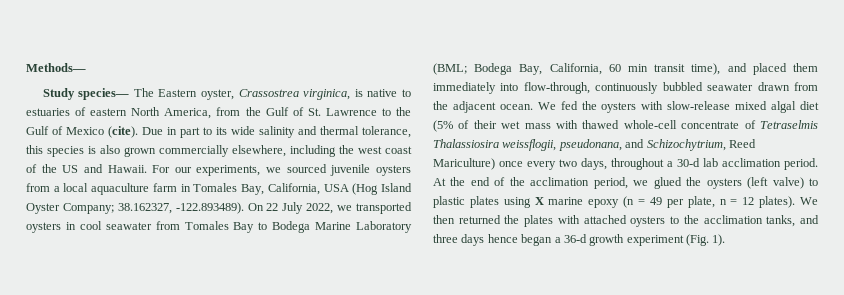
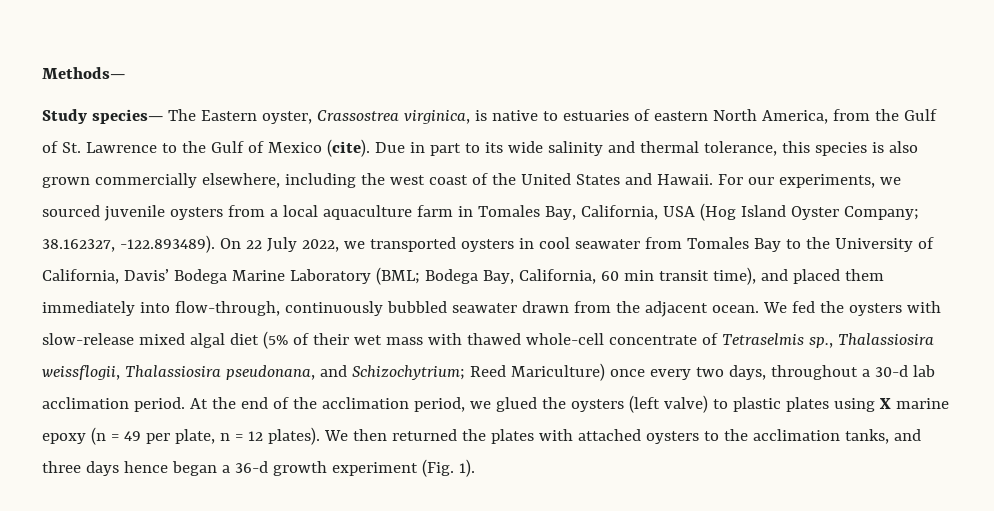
- Due in part to its wide salinity and thermal tolerance, this species is also grown commercially elsewhere, including the west coast of the US and Hawaii.
+ Due in part to its wide salinity and thermal tolerance, this species is also grown commercially elsewhere, including the west coast of the United States and Hawaii.
- 38.162327, -122.893489). On 22 July 2022, we transported oysters in cool seawater from Tomales Bay to Bodega Marine Laboratory (BML;
+ 38.162327, -122.893489). On 22 July 2022, we transported oysters in cool seawater from Tomales Bay to the University of California, Davis’ Bodega Marine Laboratory (BML;
- We fed the oysters with slow-release mixed algal diet (5% of their wet mass with thawed whole-cell concentrate of Tetraselmis Thalassiosira weissflogii, pseudonana, and Schizochytrium, Reed Mariculture) once every two days, throughout a 30-d lab acclimation period.
+ We fed the oysters with slow-release mixed algal diet (5% of their wet mass with thawed whole-cell concentrate of Tetraselmis sp., Thalassiosira weissflogii, Thalassiosira pseudonana, and Schizochytrium; Reed Mariculture) once every two days, throughout a 30-d lab acclimation period.

